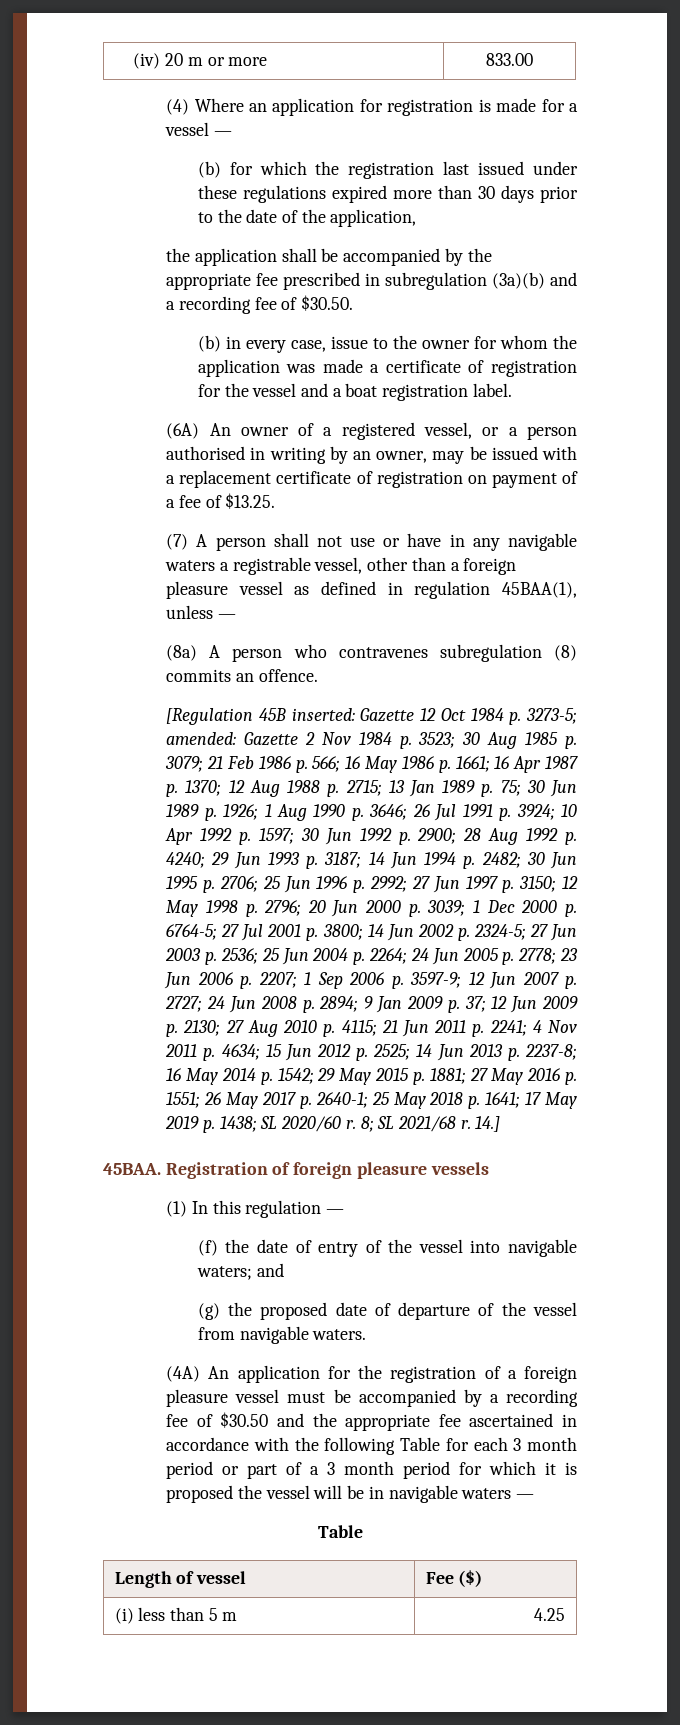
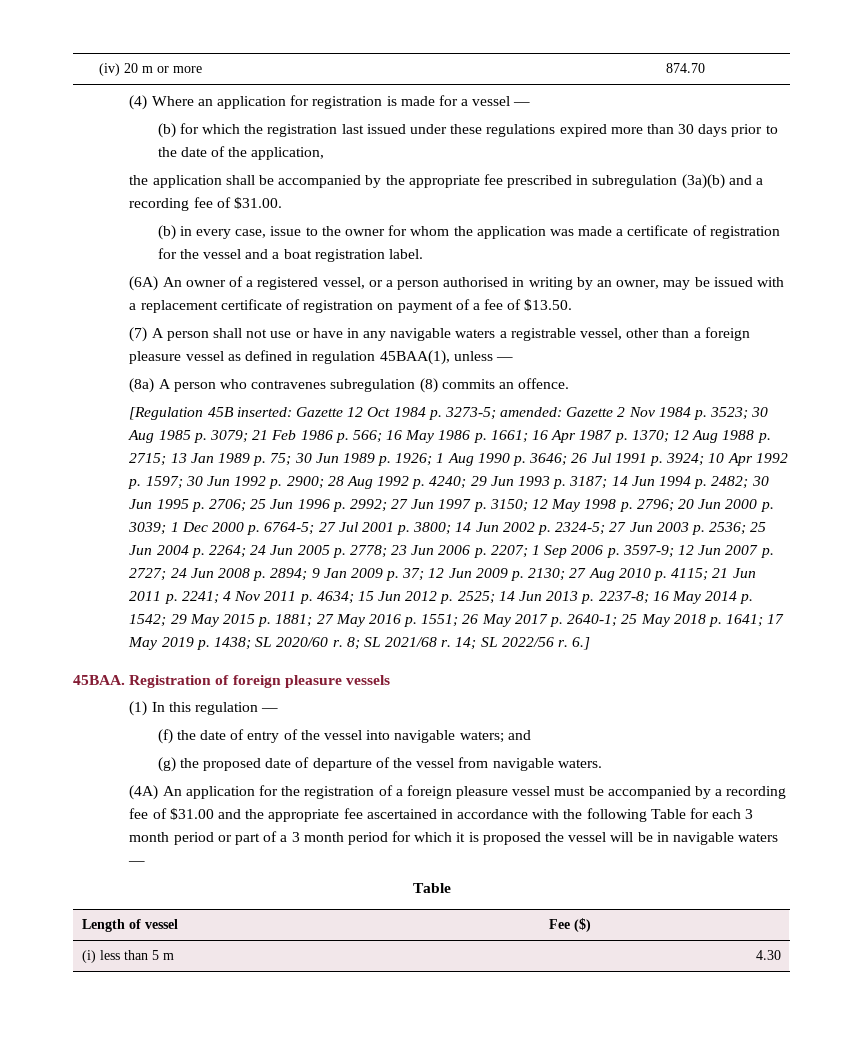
- (iv) 20 m or more | 833.00
+ (iv) 20 m or more | 874.70
- the application shall be accompanied by the appropriate fee prescribed in subregulation (3a)(b) and a recording fee of $30.50.
+ the application shall be accompanied by the appropriate fee prescribed in subregulation (3a)(b) and a recording fee of $31.00.
- (6A) An owner of a registered vessel, or a person authorised in writing by an owner, may be issued with a replacement certificate of registration on payment of a fee of $13.25.
+ (6A) An owner of a registered vessel, or a person authorised in writing by an owner, may be issued with a replacement certificate of registration on payment of a fee of $13.50.
- 14.]
+ 14; SL 2022/56 r. 6.]
- (4A) An application for the registration of a foreign pleasure vessel must be accompanied by a recording fee of $30.50 and the appropriate fee ascertained in accordance with the following Table for each 3 month period or part of a 3 month period for which it is proposed the vessel will be in navigable waters —
+ (4A) An application for the registration of a foreign pleasure vessel must be accompanied by a recording fee of $31.00 and the appropriate fee ascertained in accordance with the following Table for each 3 month period or part of a 3 month period for which it is proposed the vessel will be in navigable waters —
- (i) less than 5 m | 4.25
+ (i) less than 5 m | 4.30

